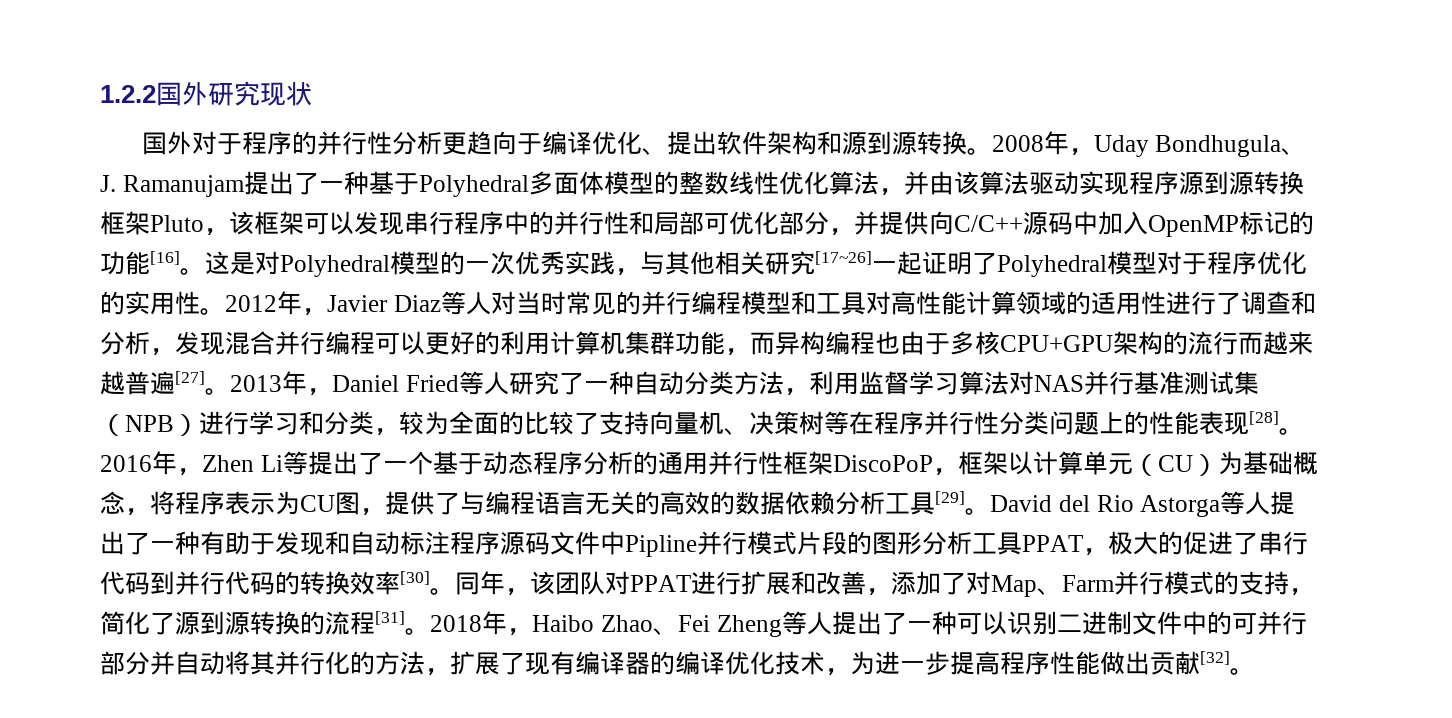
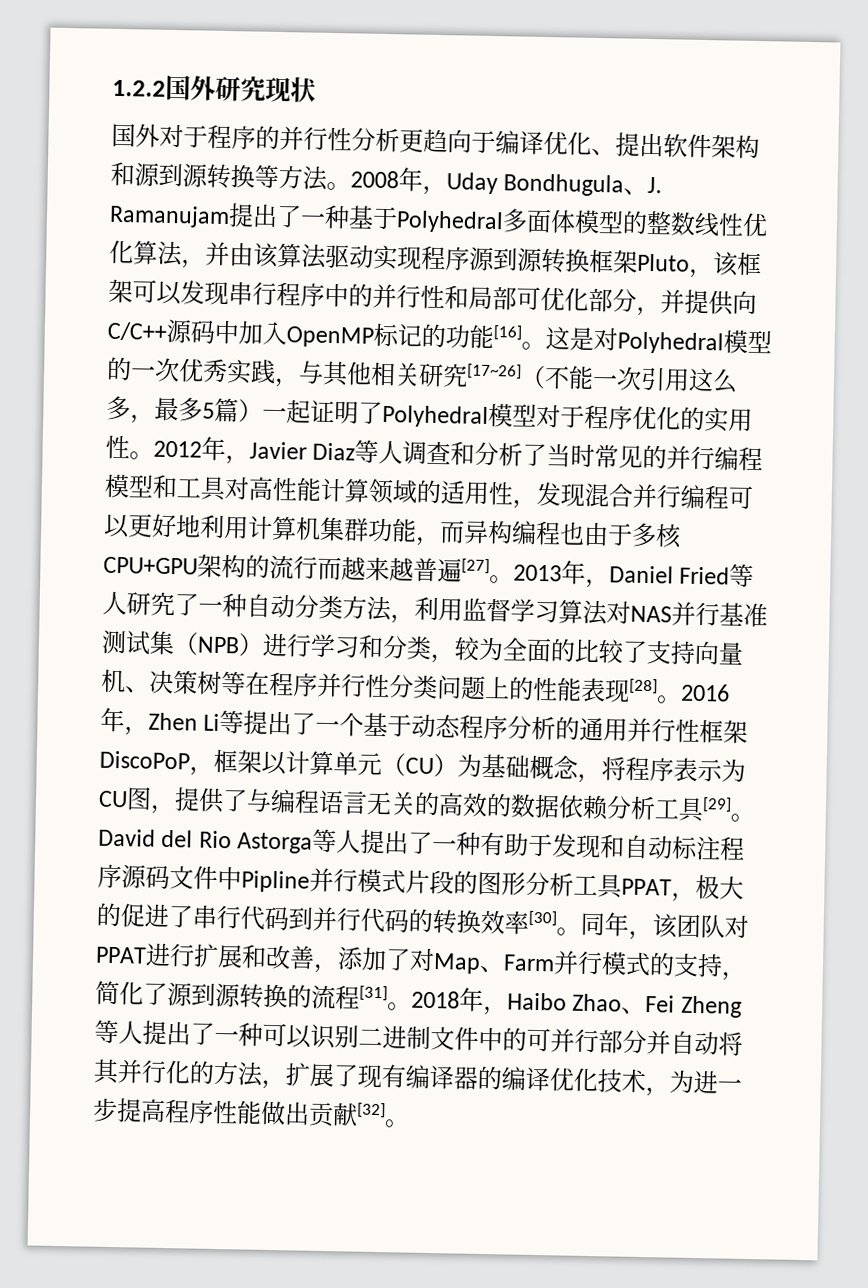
- 国外对于程序的并行性分析更趋向于编译优化、提出软件架构和源到源转换。
+ 国外对于程序的并行性分析更趋向于编译优化、提出软件架构和源到源转换等方法。
- 这是对Polyhedral模型的一次优秀实践，与其他相关研究[17~26]一起证明了Polyhedral模型对于程序优化的实用性。
+ 这是对Polyhedral模型的一次优秀实践，与其他相关研究[17~26]（不能一次引用这么多，最多5篇）一起证明了Polyhedral模型对于程序优化的实用性。
- 2012年，Javier Diaz等人对当时常见的并行编程模型和工具对高性能计算领域的适用性进行了调查和分析，发现混合并行编程可以更好的利用计算机集群功能，而异构编程也由于多核CPU+GPU架构的流行而越来越普遍[27]。
+ 2012年，Javier Diaz等人调查和分析了当时常见的并行编程模型和工具对高性能计算领域的适用性，发现混合并行编程可以更好地利用计算机集群功能，而异构编程也由于多核CPU+GPU架构的流行而越来越普遍[27]。

